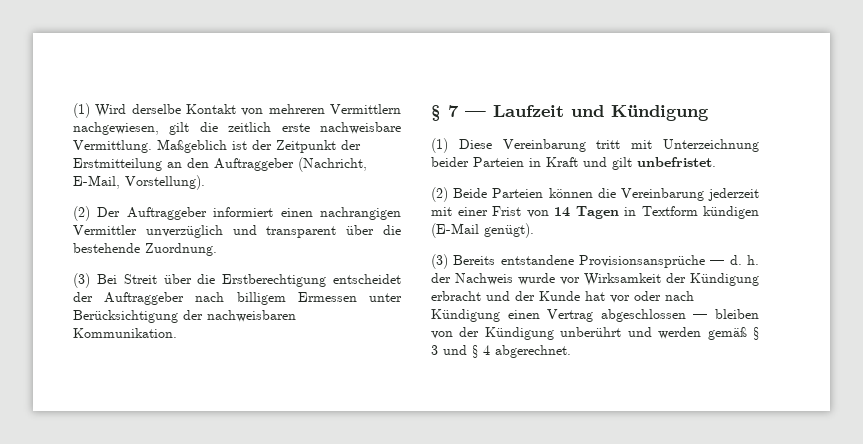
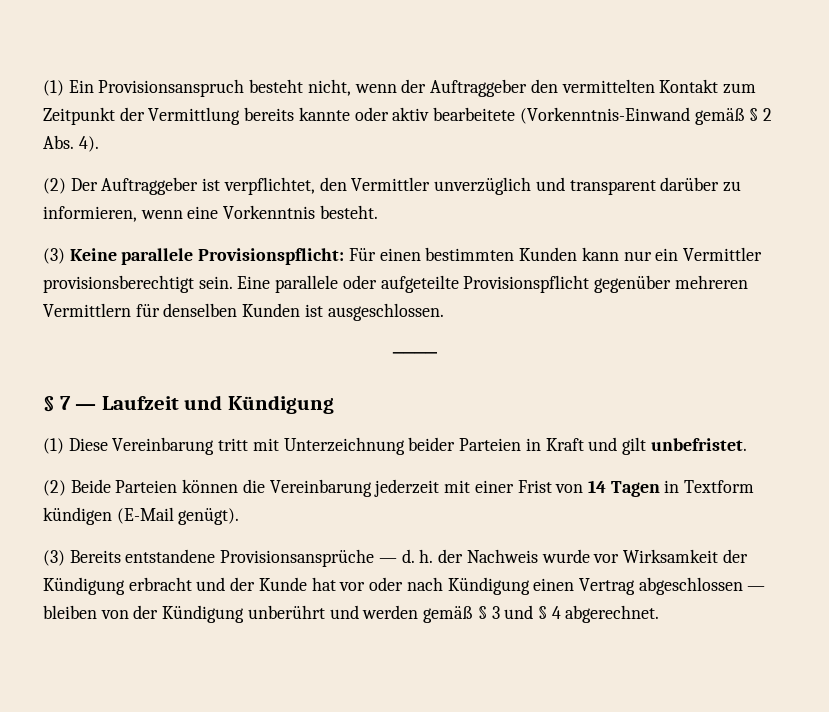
- (1) Wird derselbe Kontakt von mehreren Vermittlern nachgewiesen, gilt die zeitlich erste nachweisbare Vermittlung. Maßgeblich ist der Zeitpunkt der Erstmitteilung an den Auftraggeber (Nachricht, E-Mail, Vorstellung).
+ (1) Ein Provisionsanspruch besteht nicht, wenn der Auftraggeber den vermittelten Kontakt zum Zeitpunkt der Vermittlung bereits kannte oder aktiv bearbeitete (Vorkenntnis-Einwand gemäß § 2 Abs. 4).
- (2) Der Auftraggeber informiert einen nachrangigen Vermittler unverzüglich und transparent über die bestehende Zuordnung.
- (3) Bei Streit über die Erstberechtigung entscheidet der Auftraggeber nach billigem Ermessen unter Berücksichtigung der nachweisbaren Kommunikation.
+ (2) Der Auftraggeber ist verpflichtet, den Vermittler unverzüglich und transparent darüber zu informieren, wenn eine Vorkenntnis besteht.
+ (3) Keine parallele Provisionspflicht: Für einen bestimmten Kunden kann nur ein Vermittler provisionsberechtigt sein. Eine parallele oder aufgeteilte Provisionspflicht gegenüber mehreren Vermittlern für denselben Kunden ist ausgeschlossen.
+ ────

